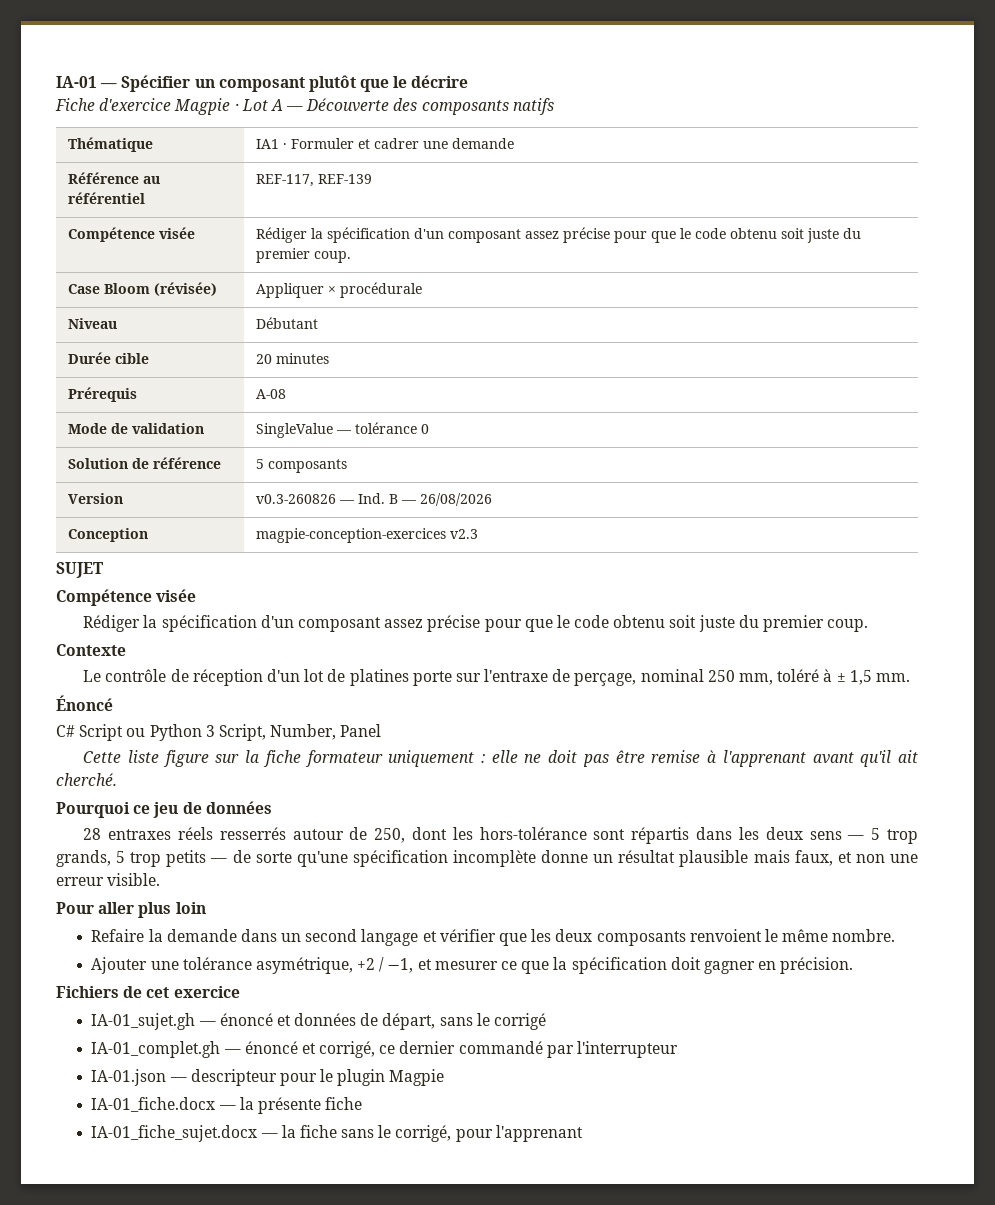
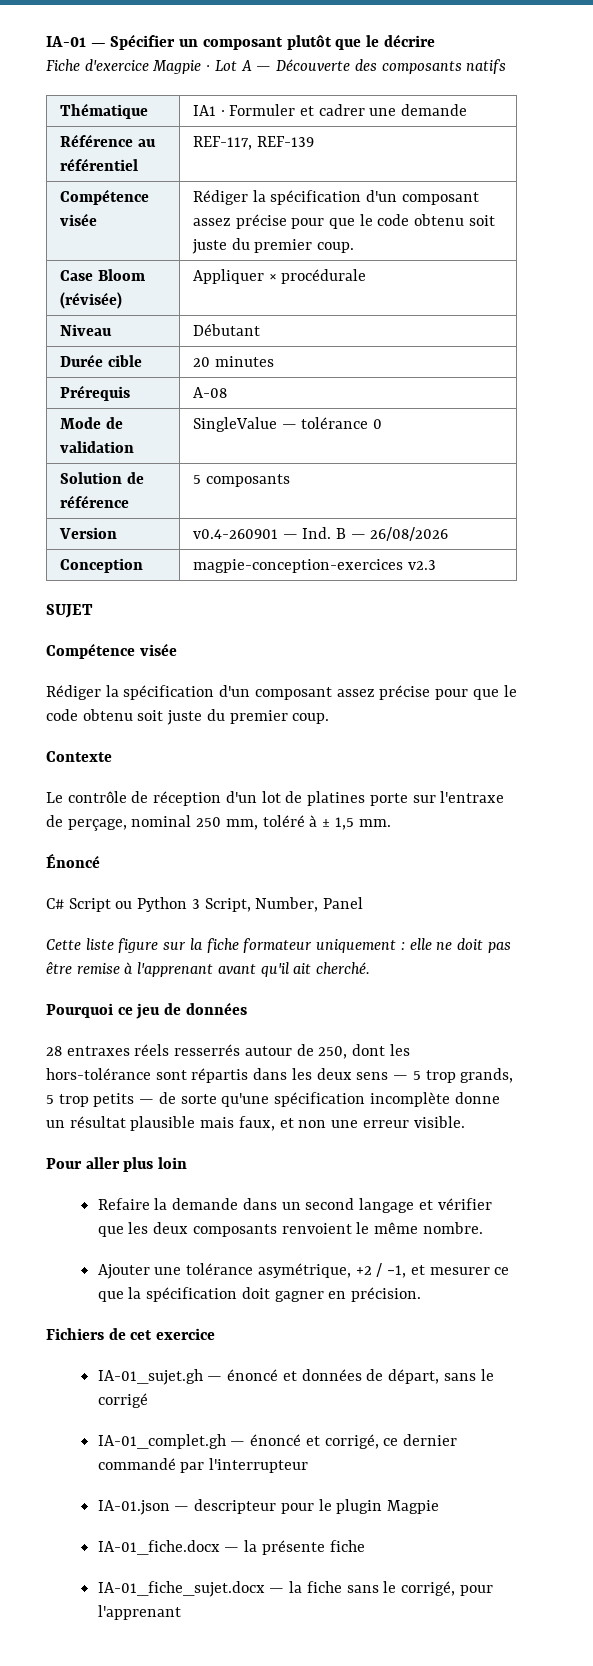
- Version | v0.3-260826 — Ind. B — 26/08/2026
+ Version | v0.4-260901 — Ind. B — 26/08/2026

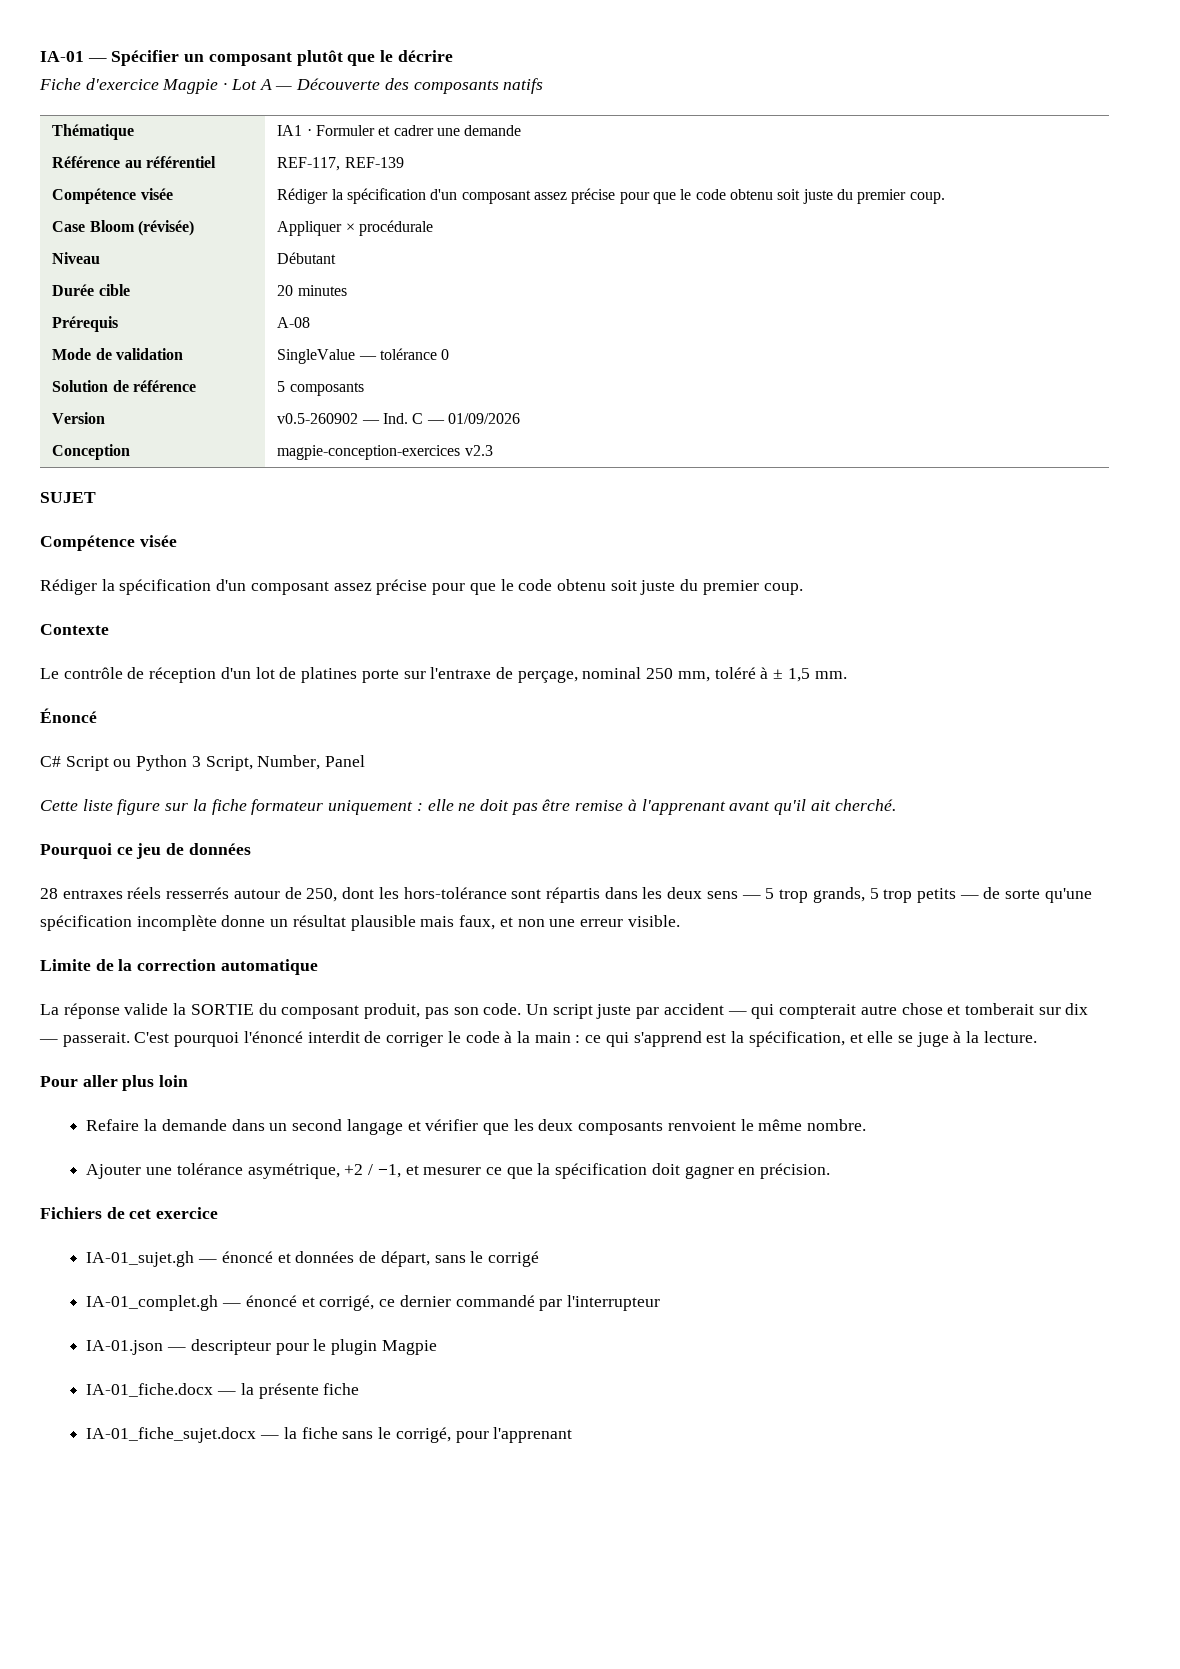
- Version | v0.4-260901 — Ind. B — 26/08/2026
+ Version | v0.5-260902 — Ind. C — 01/09/2026
+ Limite de la correction automatique
+ La réponse valide la SORTIE du composant produit, pas son code. Un script juste par accident — qui compterait autre chose et tomberait sur dix — passerait. C'est pourquoi l'énoncé interdit de corriger le code à la main : ce qui s'apprend est la spécification, et elle se juge à la lecture.

